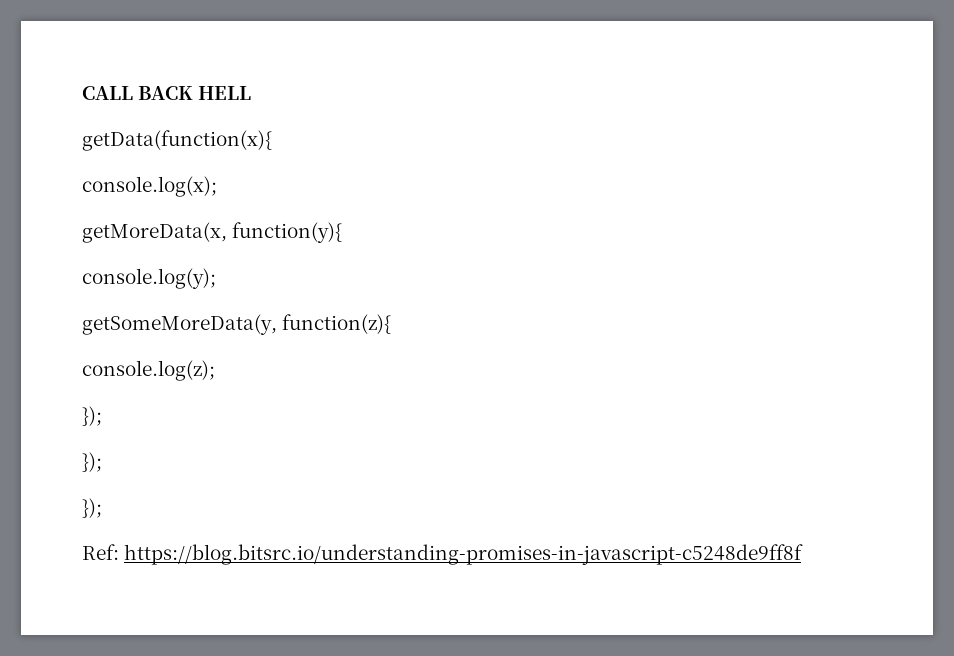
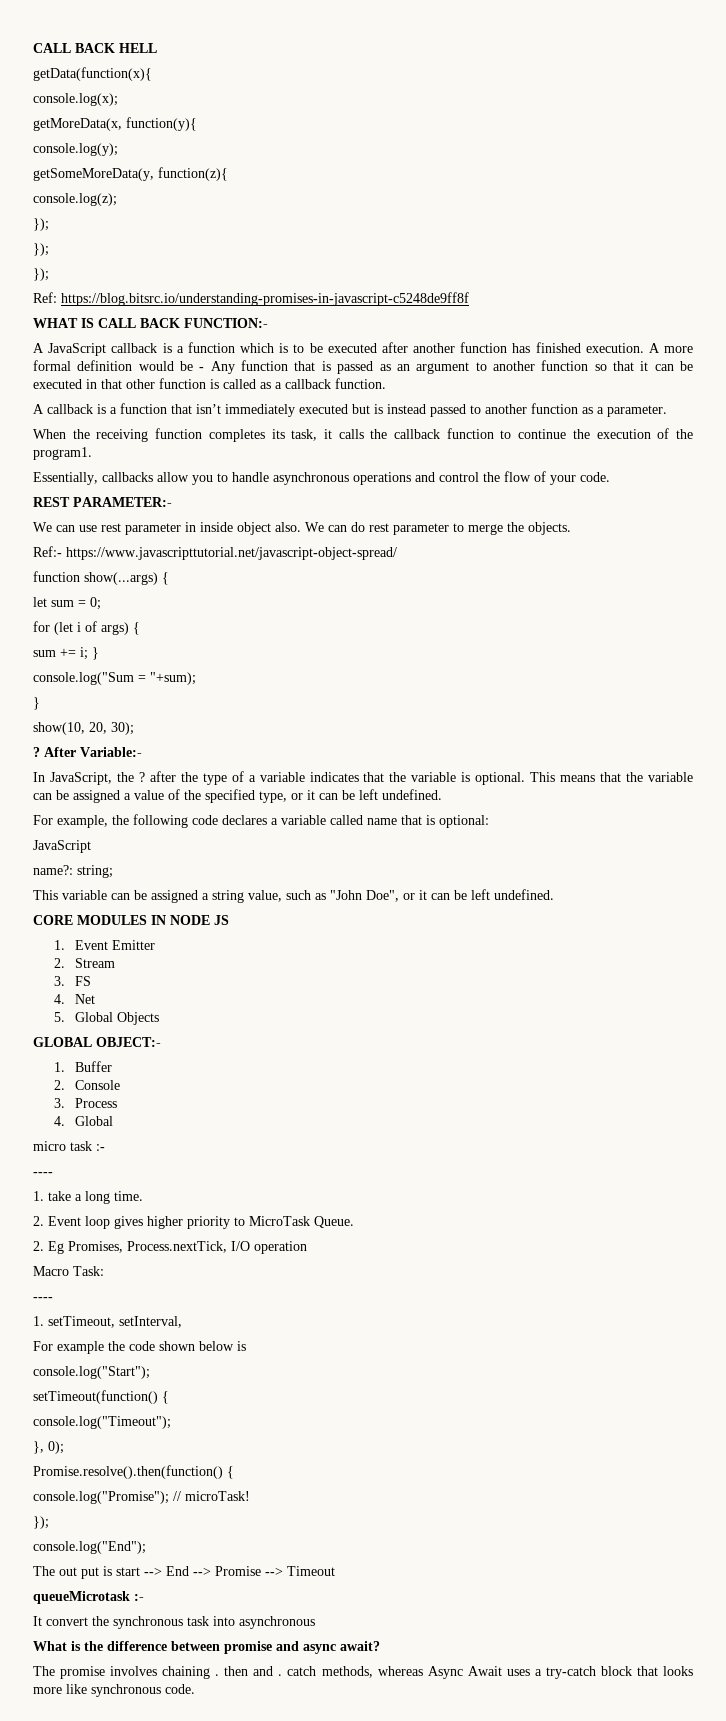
+ WHAT IS CALL BACK FUNCTION:-
+ A JavaScript callback is a function which is to be executed after another function has finished execution. A more formal definition would be - Any function that is passed as an argument to another function so that it can be executed in that other function is called as a callback function.
+ A callback is a function that isn’t immediately executed but is instead passed to another function as a parameter.
+ When the receiving function completes its task, it calls the callback function to continue the execution of the program1.
+ Essentially, callbacks allow you to handle asynchronous operations and control the flow of your code.
+ REST PARAMETER:-
+ We can use rest parameter in inside object also. We can do rest parameter to merge the objects.
+ Ref:- https://www.javascripttutorial.net/javascript-object-spread/
+ function show(...args) {
+ let sum = 0;
+ for (let i of args) {
+ sum += i; }
+ console.log("Sum = "+sum);
+ }
+ show(10, 20, 30);
+ ? After Variable:-
+ In JavaScript, the ? after the type of a variable indicates that the variable is optional. This means that the variable can be assigned a value of the specified type, or it can be left undefined.
+ For example, the following code declares a variable called name that is optional:
+ JavaScript
+ name?: string;
+ This variable can be assigned a string value, such as "John Doe", or it can be left undefined.
+ CORE MODULES IN NODE JS
+ 1. Event Emitter
+ 2. Stream
+ 3. FS
+ 4. Net
+ 5. Global Objects
+ GLOBAL OBJECT:-
+ 1. Buffer
+ 2. Console
+ 3. Process
+ 4. Global
+ micro task :-
+ ----
+ 1. take a long time.
+ 2. Event loop gives higher priority to MicroTask Queue.
+ 2. Eg Promises, Process.nextTick, I/O operation
+ Macro Task:
+ ----
+ 1. setTimeout, setInterval,
+ For example the code shown below is
+ console.log("Start");
+ setTimeout(function() {
+ console.log("Timeout");
+ }, 0);
+ Promise.resolve().then(function() {
+ console.log("Promise"); // microTask!
+ });
+ console.log("End");
+ The out put is start --> End --> Promise --> Timeout
+ queueMicrotask :-
+ It convert the synchronous task into asynchronous
+ What is the difference between promise and async await?
+ The promise involves chaining . then and . catch methods, whereas Async Await uses a try-catch block that looks more like synchronous code.

